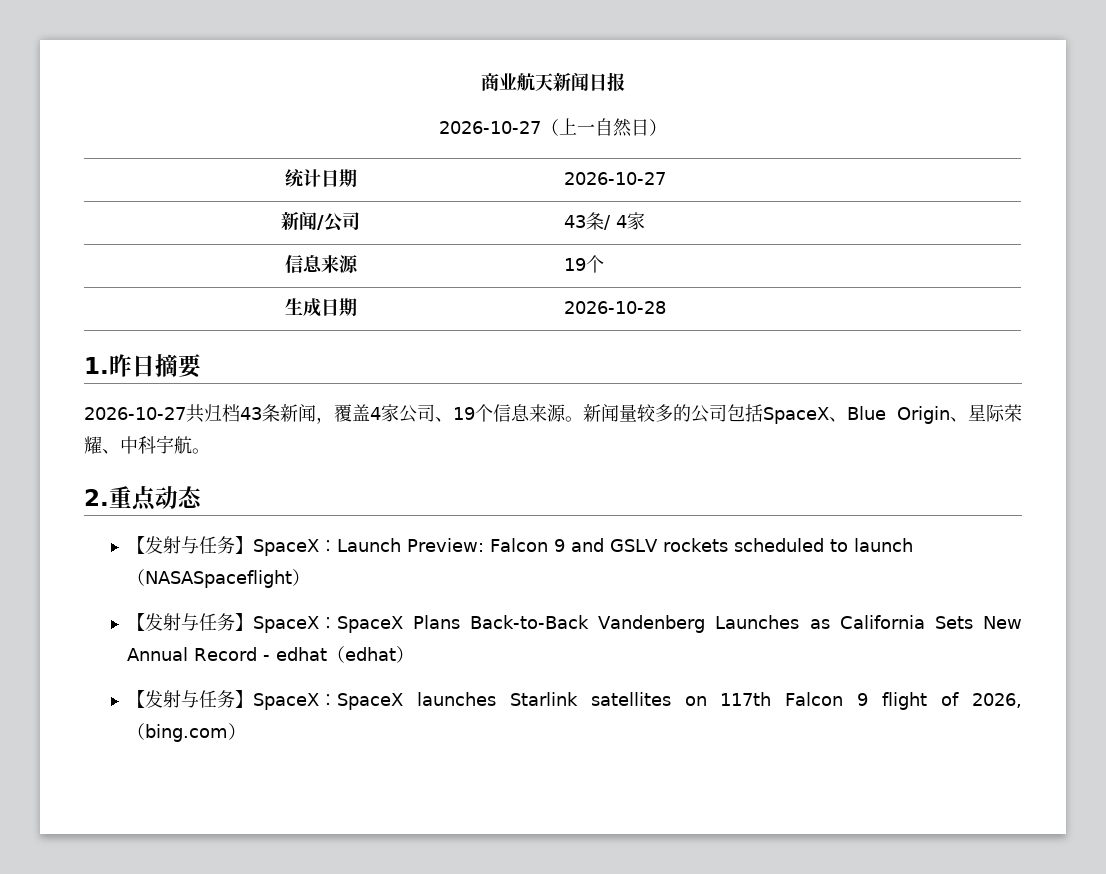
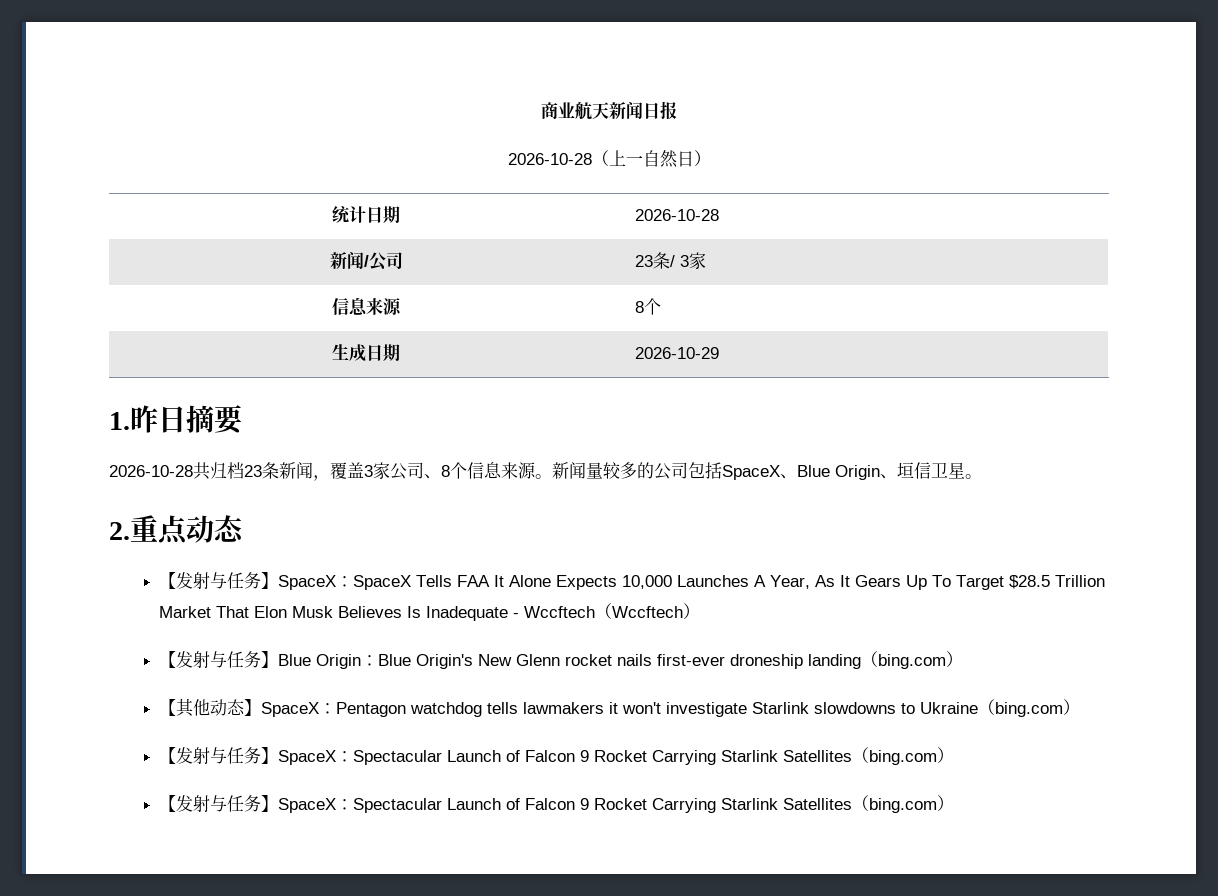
- 2026-10-27（上一自然日）
+ 2026-10-28（上一自然日）
- 统计日期 | 2026-10-27
+ 统计日期 | 2026-10-28
- 新闻/公司 | 43条/ 4家
+ 新闻/公司 | 23条/ 3家
- 信息来源 | 19个
+ 信息来源 | 8个
- 生成日期 | 2026-10-28
+ 生成日期 | 2026-10-29
- 2026-10-27共归档43条新闻，覆盖4家公司、19个信息来源。
+ 2026-10-28共归档23条新闻，覆盖3家公司、8个信息来源。
- 新闻量较多的公司包括SpaceX、Blue Origin、星际荣耀、中科宇航。
+ 新闻量较多的公司包括SpaceX、Blue Origin、垣信卫星。
- 【发射与任务】SpaceX：Launch Preview: Falcon 9 and GSLV rockets scheduled to launch（NASASpaceflight）
- 【发射与任务】SpaceX：SpaceX Plans Back-to-Back Vandenberg Launches as California Sets New Annual Record - edhat（edhat）
- 【发射与任务】SpaceX：SpaceX launches Starlink satellites on 117th Falcon 9 flight of 2026,（bing.com）
+ 【发射与任务】SpaceX：SpaceX Tells FAA It Alone Expects 10,000 Launches A Year, As It Gears Up To Target $28.5 Trillion Market That Elon Musk Believes Is Inadequate - Wccftech（Wccftech）
+ 【发射与任务】Blue Origin：Blue Origin's New Glenn rocket nails first-ever droneship landing（bing.com）
+ 【其他动态】SpaceX：Pentagon watchdog tells lawmakers it won't investigate Starlink slowdowns to Ukraine（bing.com）
+ 【发射与任务】SpaceX：Spectacular Launch of Falcon 9 Rocket Carrying Starlink Satellites（bing.com）
+ 【发射与任务】SpaceX：Spectacular Launch of Falcon 9 Rocket Carrying Starlink Satellites（bing.com）

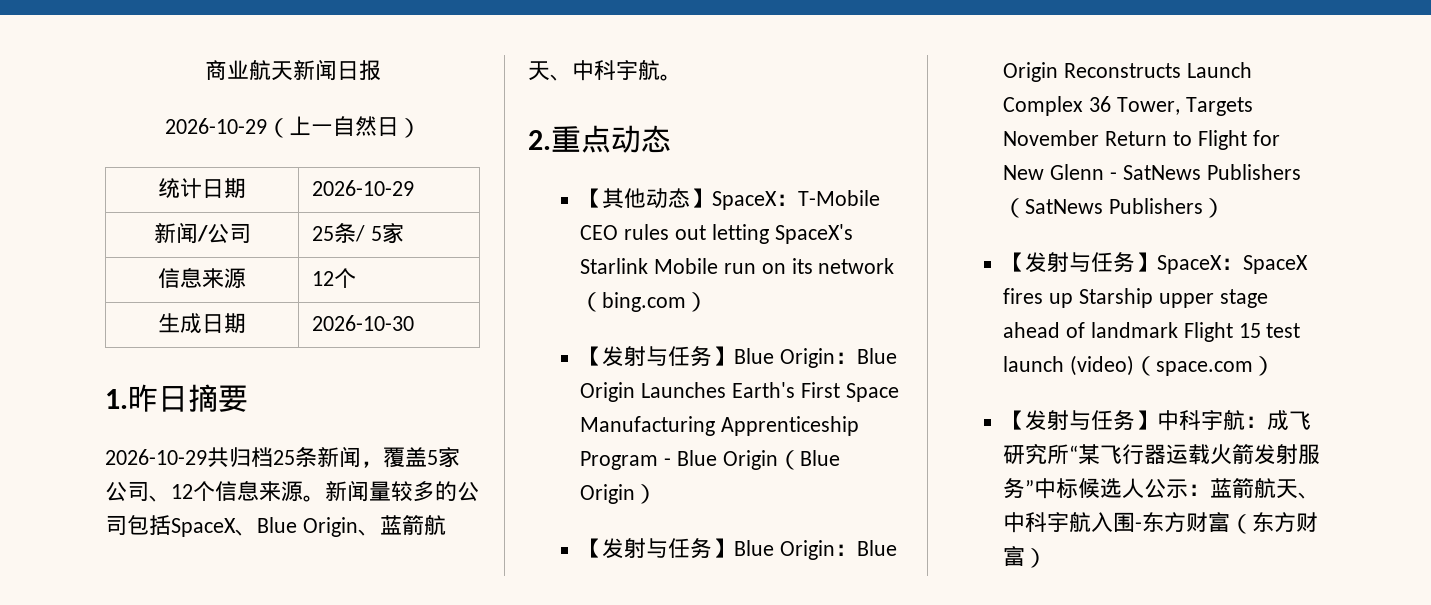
- 2026-10-28（上一自然日）
+ 2026-10-29（上一自然日）
- 统计日期 | 2026-10-28
+ 统计日期 | 2026-10-29
- 新闻/公司 | 23条/ 3家
+ 新闻/公司 | 25条/ 5家
- 信息来源 | 8个
+ 信息来源 | 12个
- 生成日期 | 2026-10-29
+ 生成日期 | 2026-10-30
- 2026-10-28共归档23条新闻，覆盖3家公司、8个信息来源。
+ 2026-10-29共归档25条新闻，覆盖5家公司、12个信息来源。
- 新闻量较多的公司包括SpaceX、Blue Origin、垣信卫星。
+ 新闻量较多的公司包括SpaceX、Blue Origin、蓝箭航天、中科宇航。
- 【发射与任务】SpaceX：SpaceX Tells FAA It Alone Expects 10,000 Launches A Year, As It Gears Up To Target $28.5 Trillion Market That Elon Musk Believes Is Inadequate - Wccftech（Wccftech）
- 【发射与任务】Blue Origin：Blue Origin's New Glenn rocket nails first-ever droneship landing（bing.com）
- 【其他动态】SpaceX：Pentagon watchdog tells lawmakers it won't investigate Starlink slowdowns to Ukraine（bing.com）
- 【发射与任务】SpaceX：Spectacular Launch of Falcon 9 Rocket Carrying Starlink Satellites（bing.com）
- 【发射与任务】SpaceX：Spectacular Launch of Falcon 9 Rocket Carrying Starlink Satellites（bing.com）
+ 【其他动态】SpaceX：T-Mobile CEO rules out letting SpaceX's Starlink Mobile run on its network（bing.com）
+ 【发射与任务】Blue Origin：Blue Origin Launches Earth's First Space Manufacturing Apprenticeship Program - Blue Origin（Blue Origin）
+ 【发射与任务】Blue Origin：Blue Origin Reconstructs Launch Complex 36 Tower, Targets November Return to Flight for New Glenn - SatNews Publishers（SatNews Publishers）
+ 【发射与任务】SpaceX：SpaceX fires up Starship upper stage ahead of landmark Flight 15 test launch (video)（space.com）
+ 【发射与任务】中科宇航：成飞研究所“某飞行器运载火箭发射服务”中标候选人公示：蓝箭航天、中科宇航入围-东方财富（东方财富）

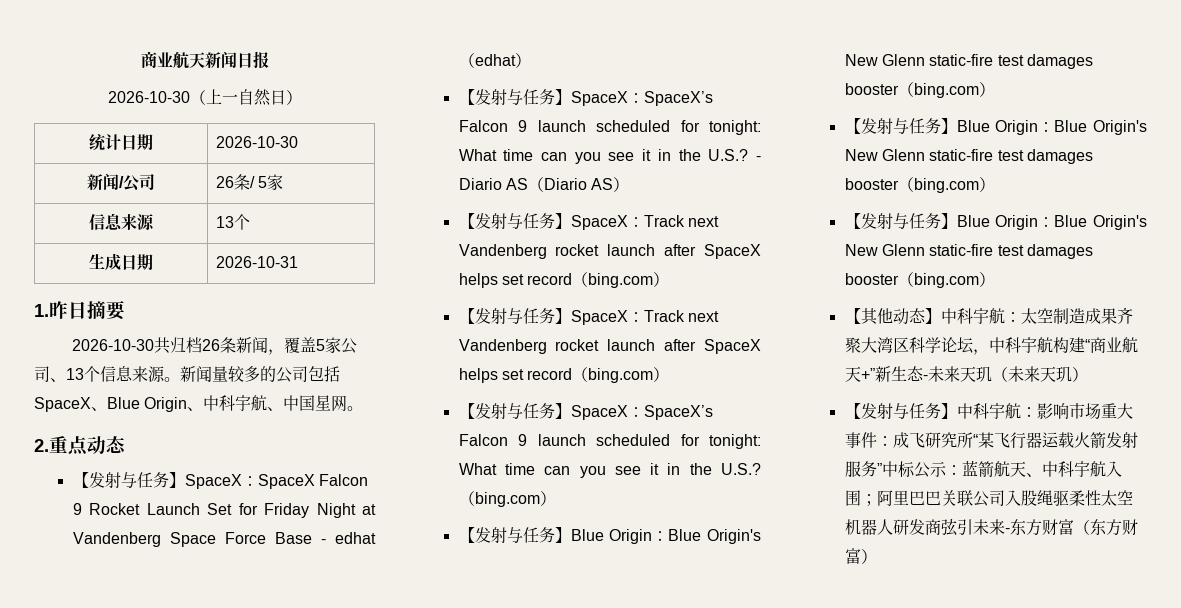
- 2026-10-29（上一自然日）
+ 2026-10-30（上一自然日）
- 统计日期 | 2026-10-29
+ 统计日期 | 2026-10-30
- 新闻/公司 | 25条/ 5家
+ 新闻/公司 | 26条/ 5家
- 信息来源 | 12个
+ 信息来源 | 13个
- 生成日期 | 2026-10-30
+ 生成日期 | 2026-10-31
- 2026-10-29共归档25条新闻，覆盖5家公司、12个信息来源。
+ 2026-10-30共归档26条新闻，覆盖5家公司、13个信息来源。
- 新闻量较多的公司包括SpaceX、Blue Origin、蓝箭航天、中科宇航。
+ 新闻量较多的公司包括SpaceX、Blue Origin、中科宇航、中国星网。
- 【其他动态】SpaceX：T-Mobile CEO rules out letting SpaceX's Starlink Mobile run on its network（bing.com）
- 【发射与任务】Blue Origin：Blue Origin Launches Earth's First Space Manufacturing Apprenticeship Program - Blue Origin（Blue Origin）
- 【发射与任务】Blue Origin：Blue Origin Reconstructs Launch Complex 36 Tower, Targets November Return to Flight for New Glenn - SatNews Publishers（SatNews Publishers）
- 【发射与任务】SpaceX：SpaceX fires up Starship upper stage ahead of landmark Flight 15 test launch (video)（space.com）
+ 【发射与任务】SpaceX：SpaceX Falcon 9 Rocket Launch Set for Friday Night at Vandenberg Space Force Base - edhat（edhat）
+ 【发射与任务】SpaceX：SpaceX’s Falcon 9 launch scheduled for tonight: What time can you see it in the U.S.? - Diario AS（Diario AS）
+ 【发射与任务】SpaceX：Track next Vandenberg rocket launch after SpaceX helps set record（bing.com）
+ 【发射与任务】SpaceX：Track next Vandenberg rocket launch after SpaceX helps set record（bing.com）
+ 【发射与任务】SpaceX：SpaceX’s Falcon 9 launch scheduled for tonight: What time can you see it in the U.S.?（bing.com）
+ 【发射与任务】Blue Origin：Blue Origin's New Glenn static-fire test damages booster（bing.com）
+ 【发射与任务】Blue Origin：Blue Origin's New Glenn static-fire test damages booster（bing.com）
+ 【发射与任务】Blue Origin：Blue Origin's New Glenn static-fire test damages booster（bing.com）
+ 【其他动态】中科宇航：太空制造成果齐聚大湾区科学论坛，中科宇航构建“商业航天+”新生态-未来天玑（未来天玑）
- 【发射与任务】中科宇航：成飞研究所“某飞行器运载火箭发射服务”中标候选人公示：蓝箭航天、中科宇航入围-东方财富（东方财富）
+ 【发射与任务】中科宇航：影响市场重大事件：成飞研究所“某飞行器运载火箭发射服务”中标公示：蓝箭航天、中科宇航入围；阿里巴巴关联公司入股绳驱柔性太空机器人研发商弦引未来-东方财富（东方财富）

